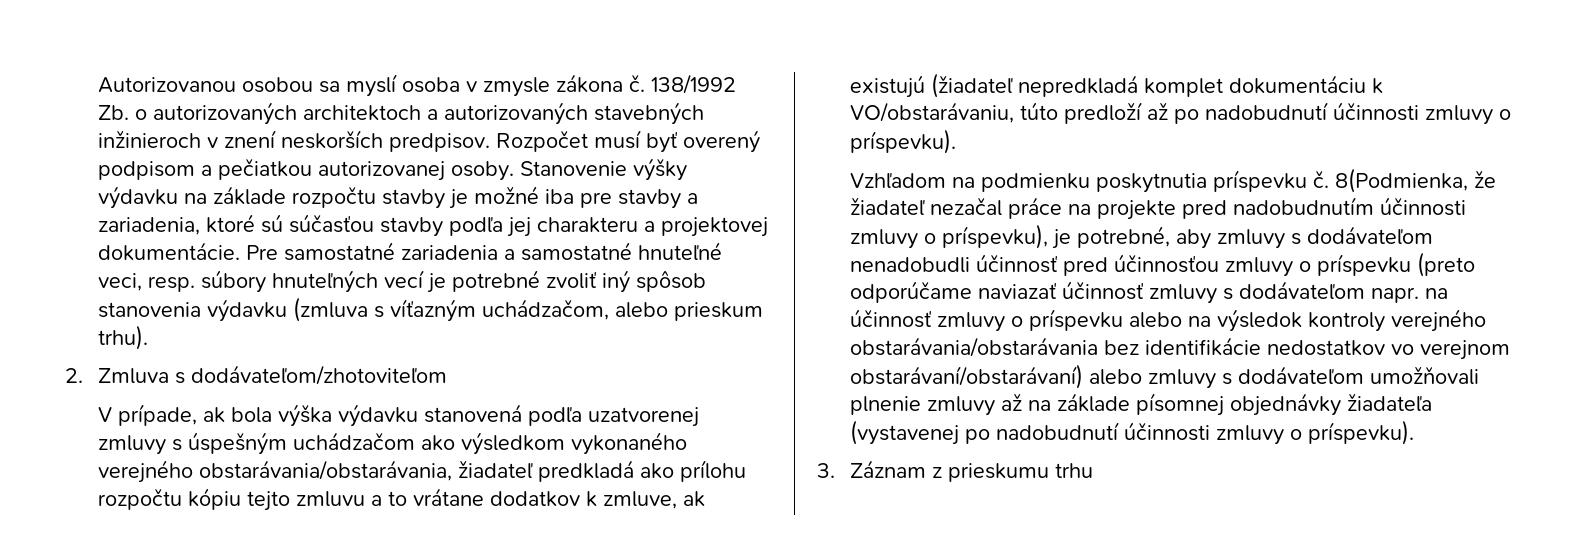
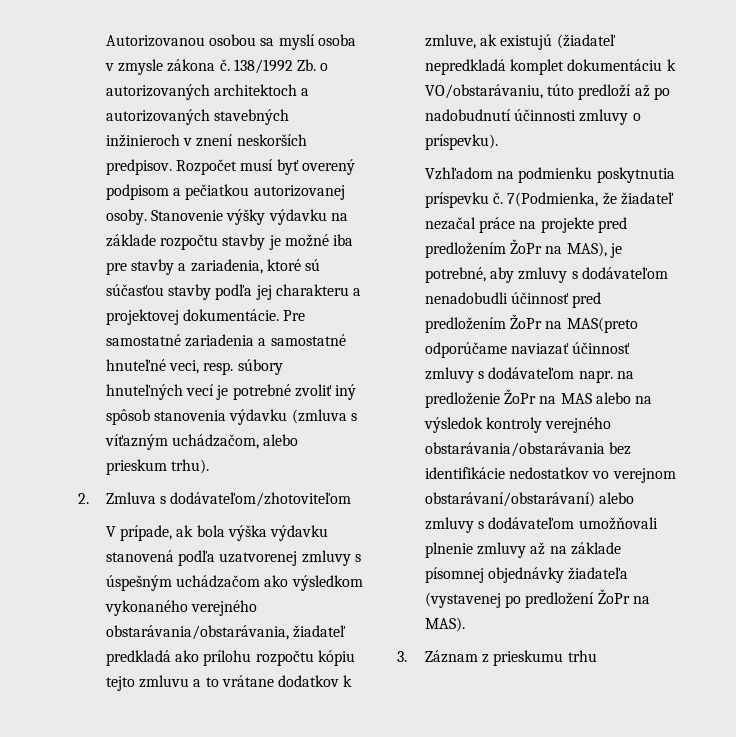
- 8(Podmienka, že žiadateľ nezačal práce na projekte pred nadobudnutím účinnosti zmluvy o príspevku), je potrebné, aby zmluvy s dodávateľom nenadobudli účinnosť pred účinnosťou zmluvy o príspevku (preto odporúčame naviazať účinnosť zmluvy s dodávateľom napr. na účinnosť zmluvy o príspevku alebo na výsledok kontroly verejného obstarávania/obstarávania bez identifikácie nedostatkov vo verejnom obstarávaní/obstarávaní) alebo zmluvy s dodávateľom umožňovali plnenie zmluvy až na základe písomnej objednávky žiadateľa (vystavenej po nadobudnutí účinnosti zmluvy o príspevku).
+ 7(Podmienka, že žiadateľ nezačal práce na projekte pred predložením ŽoPr na MAS), je potrebné, aby zmluvy s dodávateľom nenadobudli účinnosť pred predložením ŽoPr na MAS(preto odporúčame naviazať účinnosť zmluvy s dodávateľom napr. na predloženie ŽoPr na MAS alebo na výsledok kontroly verejného obstarávania/obstarávania bez identifikácie nedostatkov vo verejnom obstarávaní/obstarávaní) alebo zmluvy s dodávateľom umožňovali plnenie zmluvy až na základe písomnej objednávky žiadateľa (vystavenej po predložení ŽoPr na MAS).

